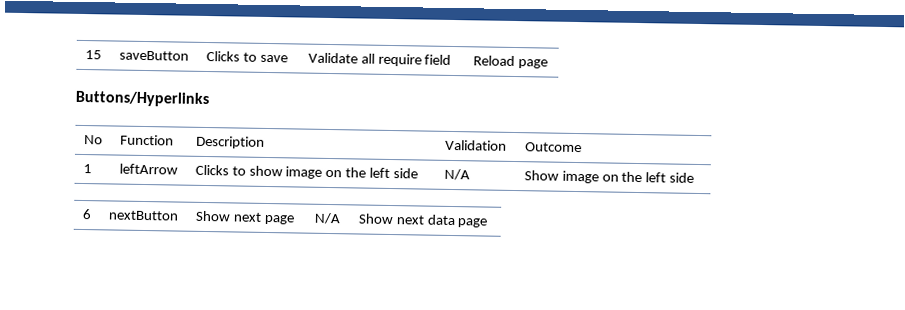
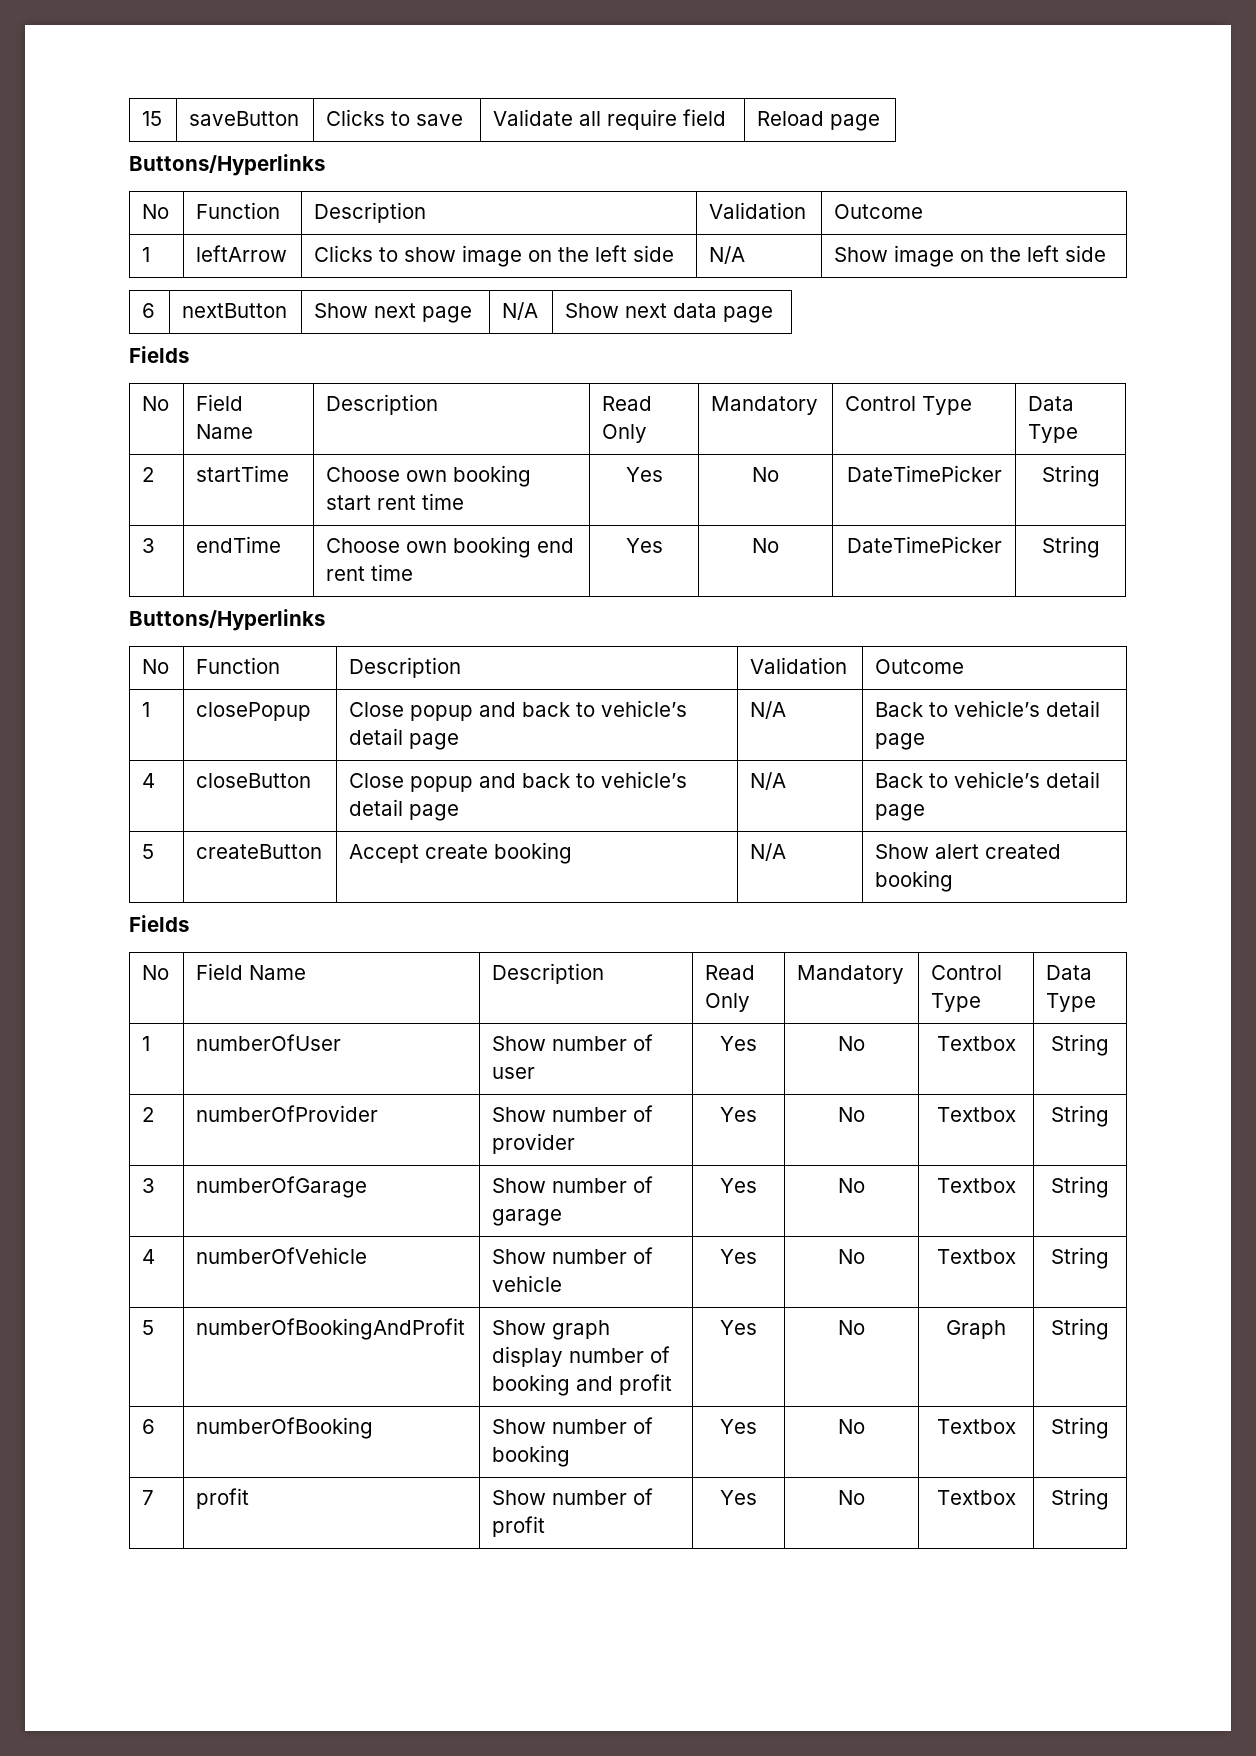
  6 | nextButton | Show next page | N/A | Show next data page
+ Fields
+ No | Field Name | Description | Read Only | Mandatory | Control Type | Data Type
+ 2 | startTime | Choose own booking start rent time | Yes | No | DateTimePicker | String
+ 3 | endTime | Choose own booking end rent time | Yes | No | DateTimePicker | String
+ Buttons/Hyperlinks
+ No | Function | Description | Validation | Outcome
+ 1 | closePopup | Close popup and back to vehicle’s detail page | N/A | Back to vehicle’s detail page
+ 4 | closeButton | Close popup and back to vehicle’s detail page | N/A | Back to vehicle’s detail page
+ 5 | createButton | Accept create booking | N/A | Show alert created booking
+ Fields
+ No | Field Name | Description | Read Only | Mandatory | Control Type | Data Type
+ 1 | numberOfUser | Show number of user | Yes | No | Textbox | String
+ 2 | numberOfProvider | Show number of provider | Yes | No | Textbox | String
+ 3 | numberOfGarage | Show number of garage | Yes | No | Textbox | String
+ 4 | numberOfVehicle | Show number of vehicle | Yes | No | Textbox | String
+ 5 | numberOfBookingAndProfit | Show graph display number of booking and profit | Yes | No | Graph | String
+ 6 | numberOfBooking | Show number of booking | Yes | No | Textbox | String
+ 7 | profit | Show number of profit | Yes | No | Textbox | String

